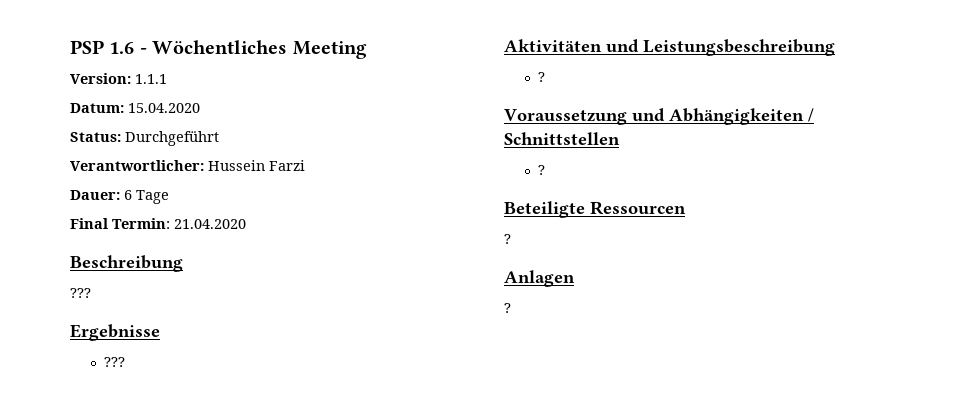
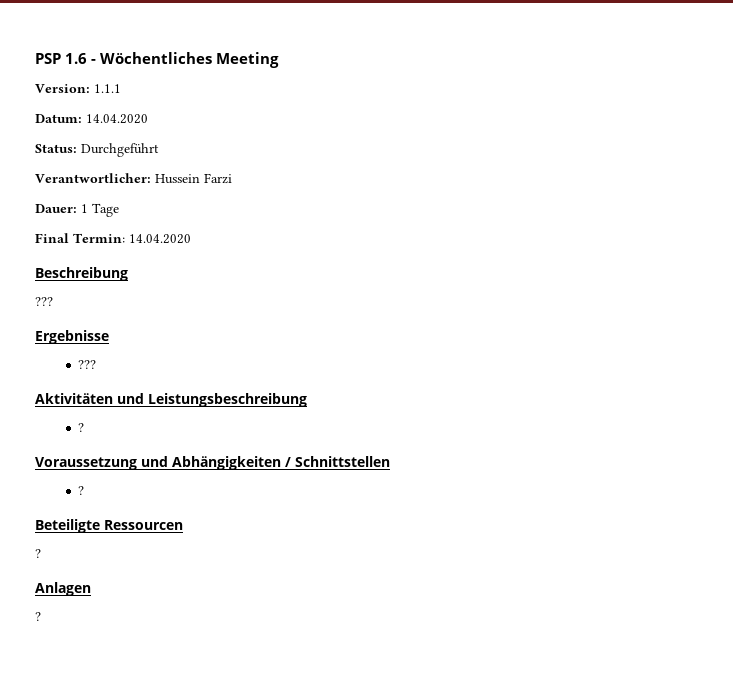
- Datum: 15.04.2020
+ Datum: 14.04.2020
- Dauer: 6 Tage
+ Dauer: 1 Tage
- Final Termin: 21.04.2020
+ Final Termin: 14.04.2020

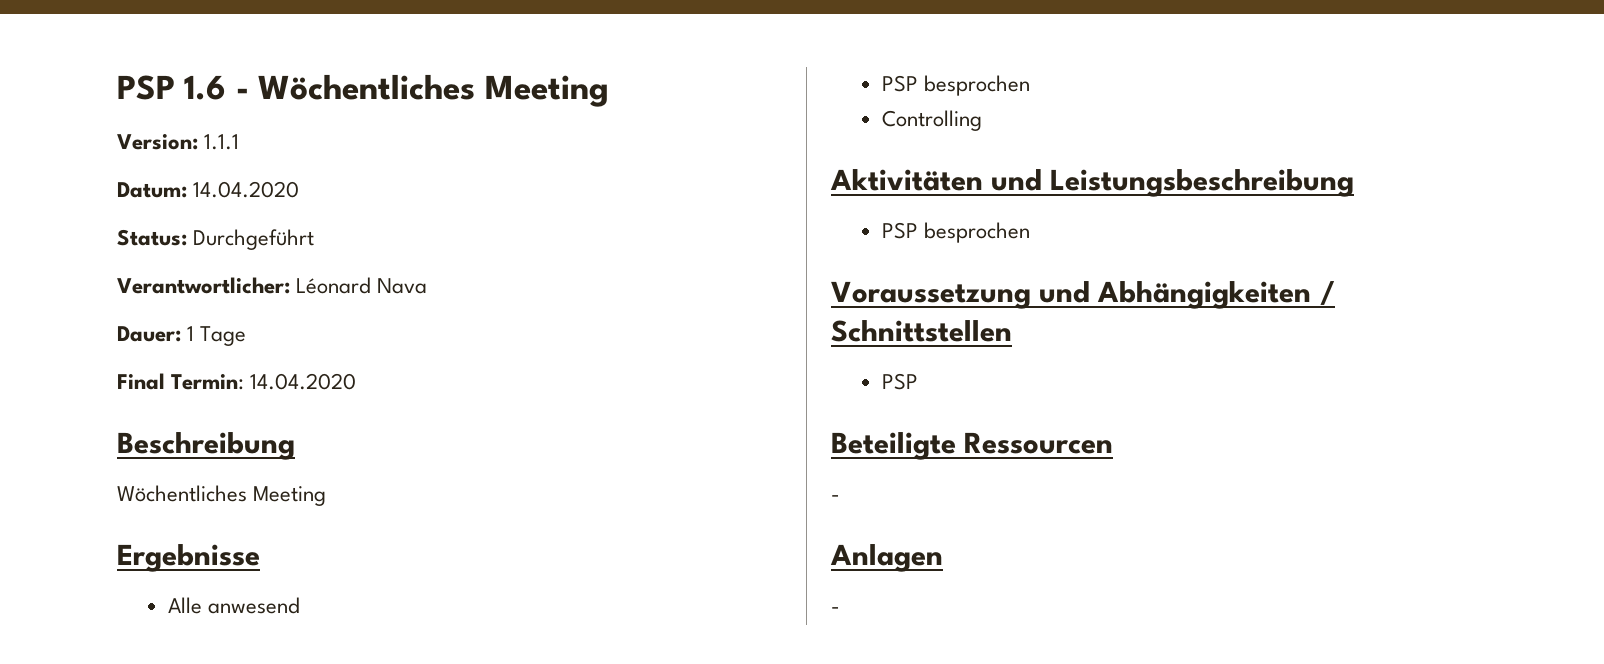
- Verantwortlicher: Hussein Farzi
+ Verantwortlicher: Léonard Nava
  Beschreibung
- ???
+ Wöchentliches Meeting
  Ergebnisse
- ???
+ Alle anwesend
+ PSP besprochen
+ Controlling
  Aktivitäten und Leistungsbeschreibung
- ?
+ PSP besprochen
  Voraussetzung und Abhängigkeiten / Schnittstellen
- ?
+ PSP
  Beteiligte Ressourcen
- ?
+ -
  Anlagen
- ?
+ -

